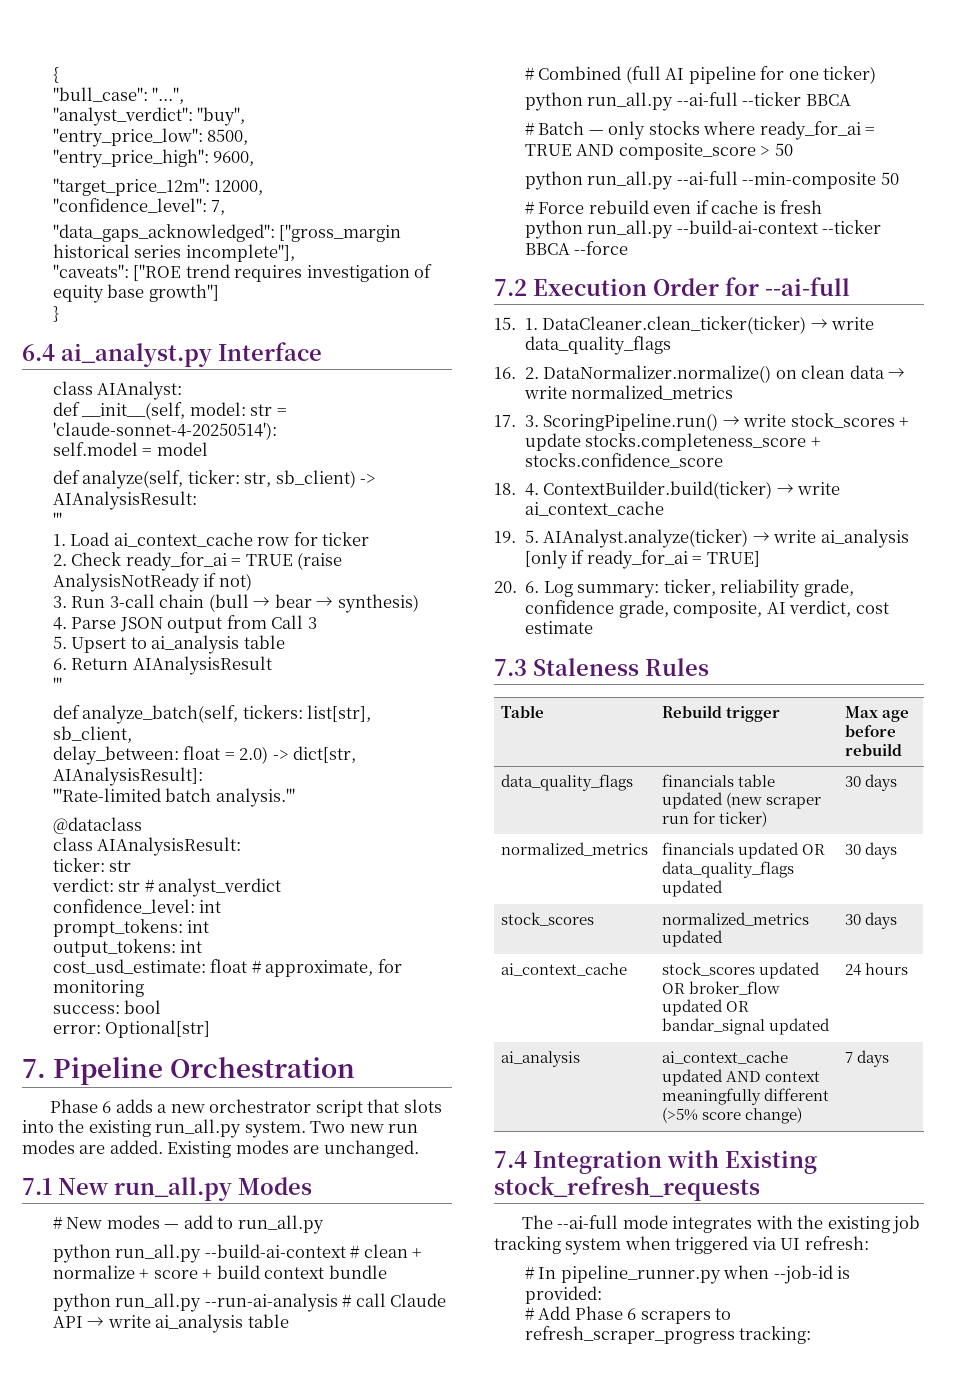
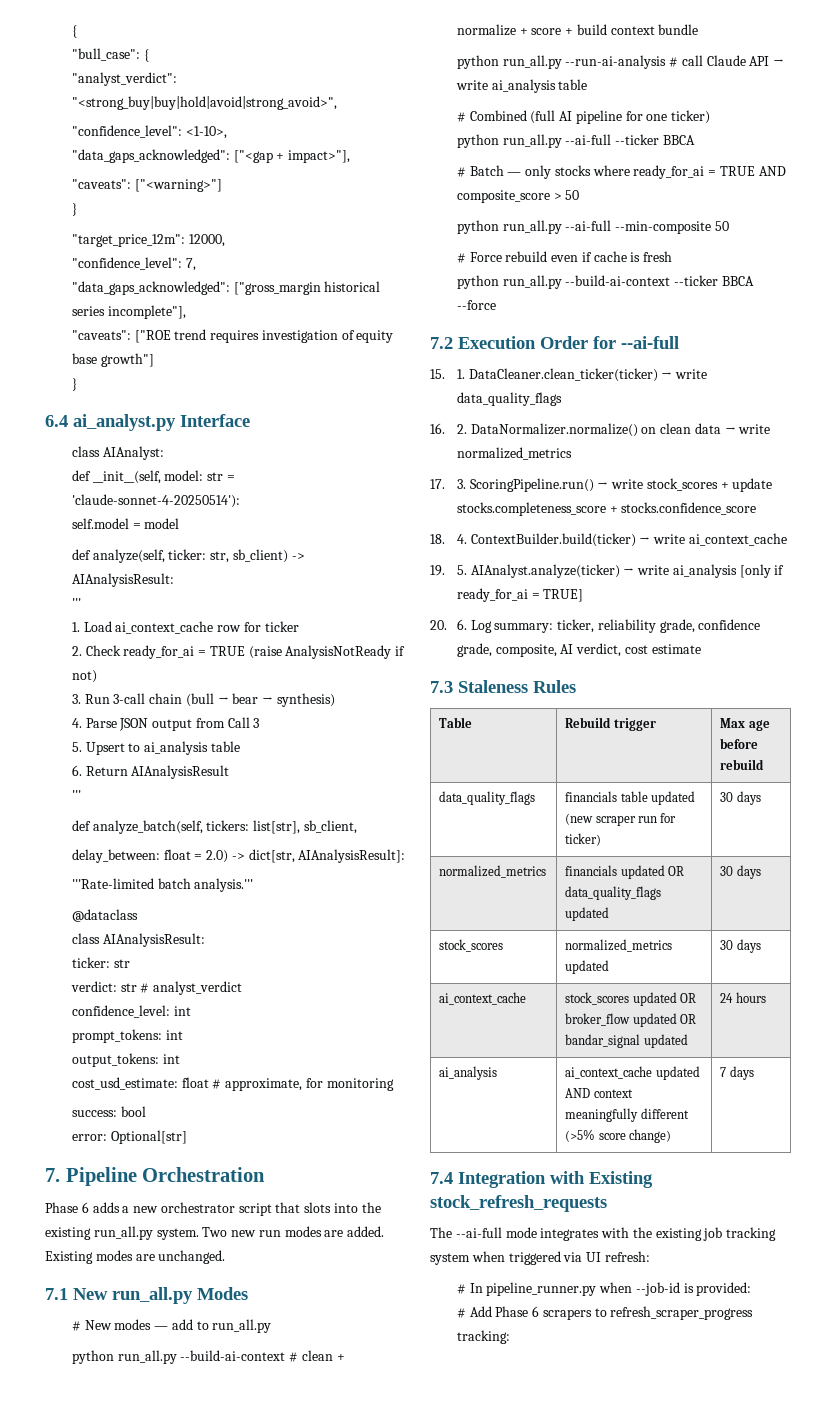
- "bull_case": "...",
+ "bull_case": {
- "analyst_verdict": "buy",
- "entry_price_low": 8500,
- "entry_price_high": 9600,
+ "analyst_verdict": "<strong_buy|buy|hold|avoid|strong_avoid>",
+ "confidence_level": <1-10>,
+ "data_gaps_acknowledged": ["<gap + impact>"],
+ "caveats": ["<warning>"]
+ }

